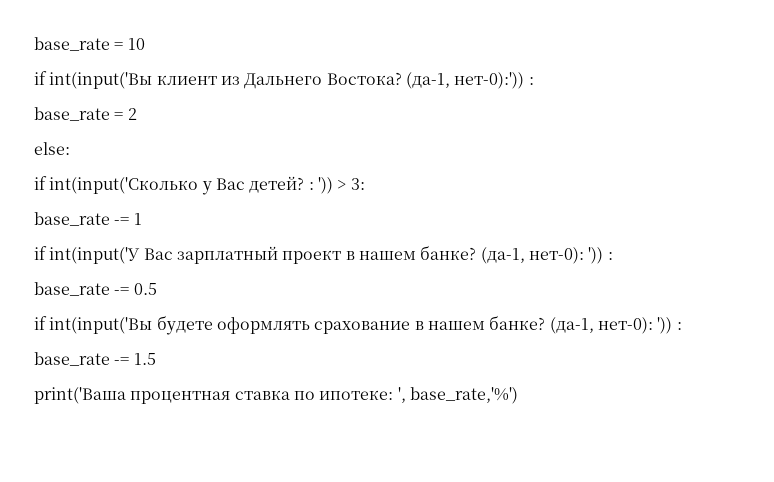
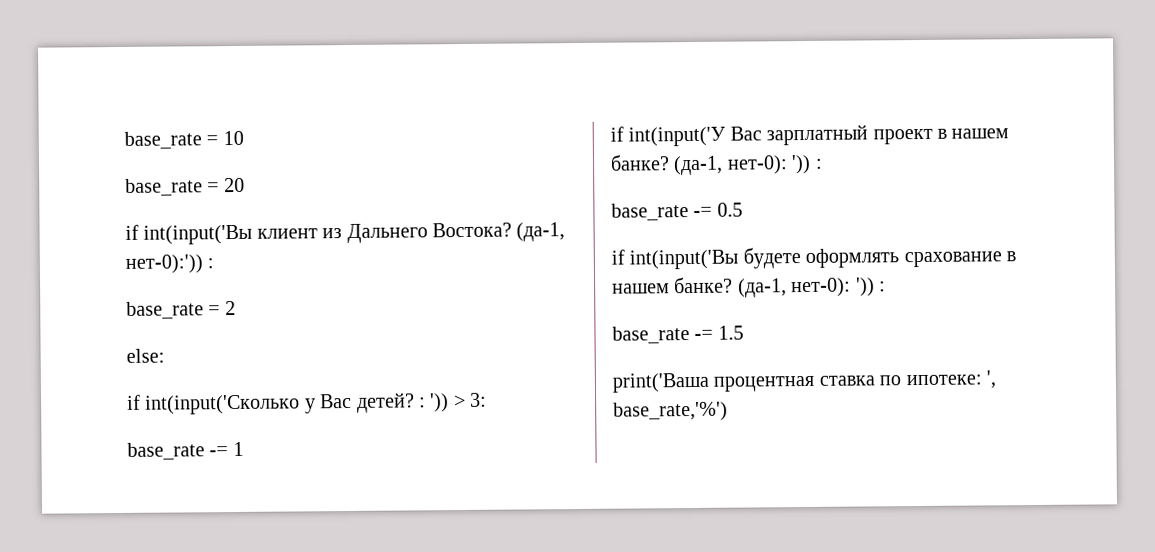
+ base_rate = 20

